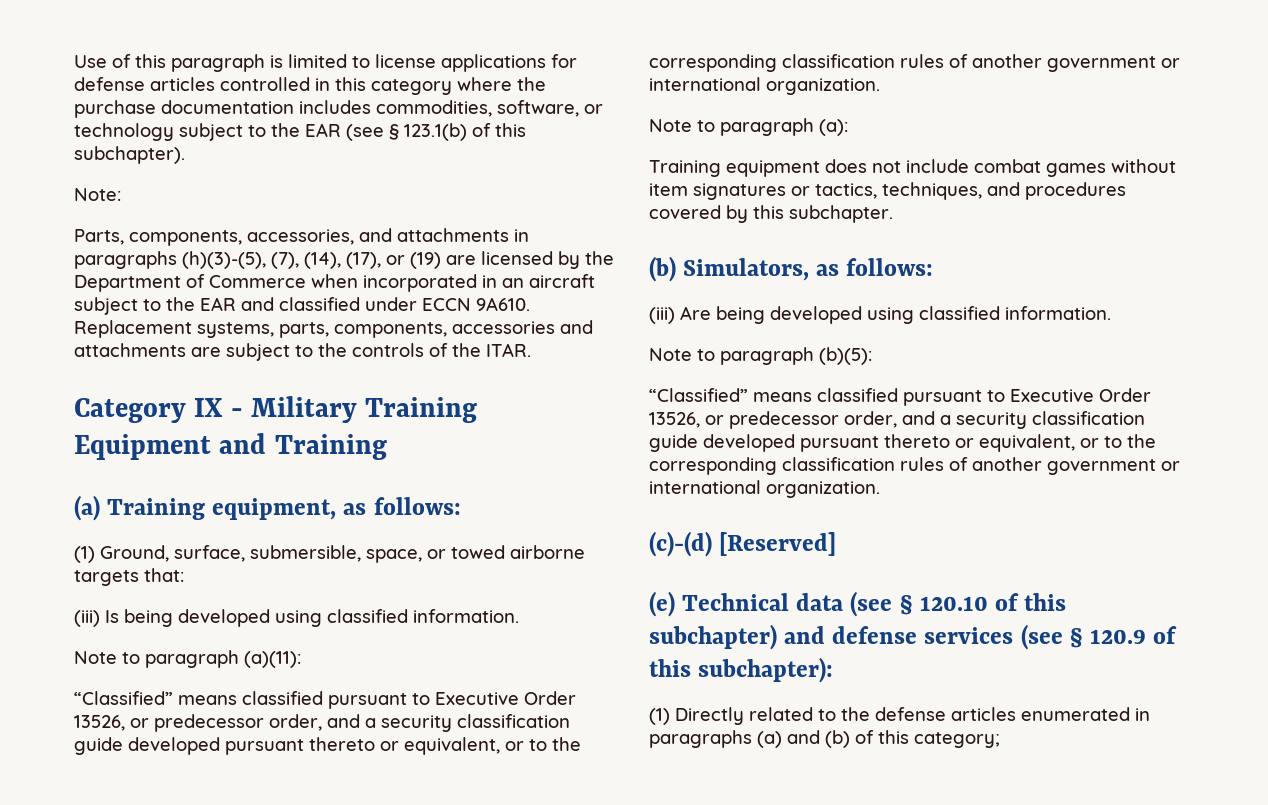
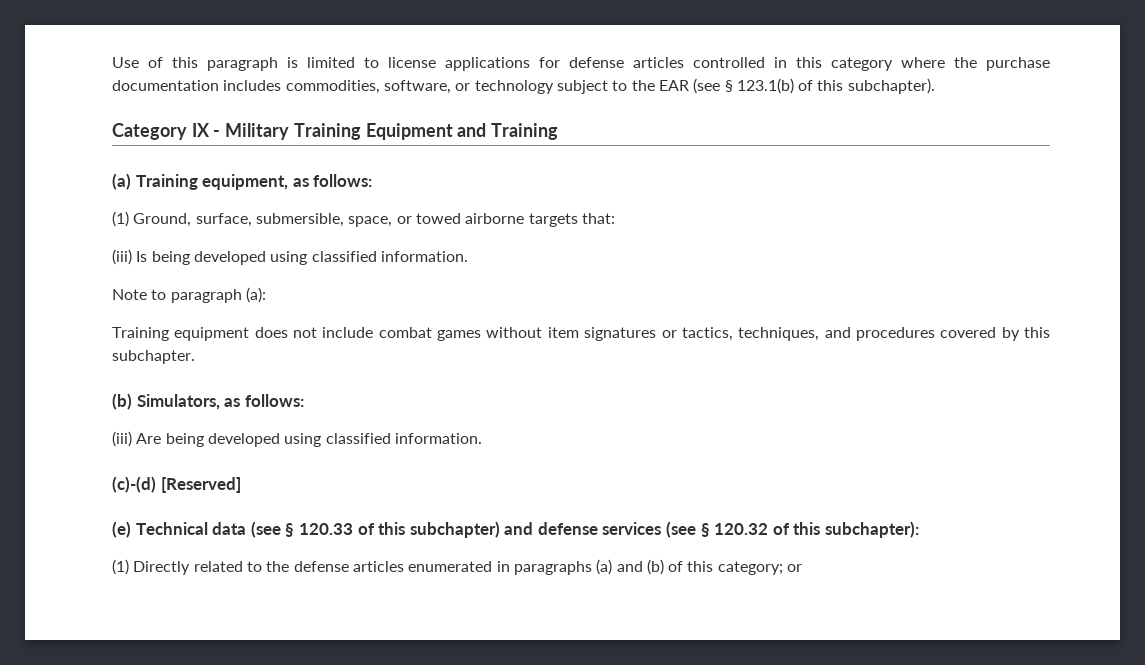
- Note:
- Parts, components, accessories, and attachments in paragraphs (h)(3)-(5), (7), (14), (17), or (19) are licensed by the Department of Commerce when incorporated in an aircraft subject to the EAR and classified under ECCN 9A610. Replacement systems, parts, components, accessories and attachments are subject to the controls of the ITAR.
- Note to paragraph (a)(11):
- “Classified” means classified pursuant to Executive Order 13526, or predecessor order, and a security classification guide developed pursuant thereto or equivalent, or to the corresponding classification rules of another government or international organization.
- Note to paragraph (b)(5):
- “Classified” means classified pursuant to Executive Order 13526, or predecessor order, and a security classification guide developed pursuant thereto or equivalent, or to the corresponding classification rules of another government or international organization.
- (e) Technical data (see § 120.10 of this subchapter) and defense services (see § 120.9 of this subchapter):
+ (e) Technical data (see § 120.33 of this subchapter) and defense services (see § 120.32 of this subchapter):
- (1) Directly related to the defense articles enumerated in paragraphs (a) and (b) of this category;
+ (1) Directly related to the defense articles enumerated in paragraphs (a) and (b) of this category; or

